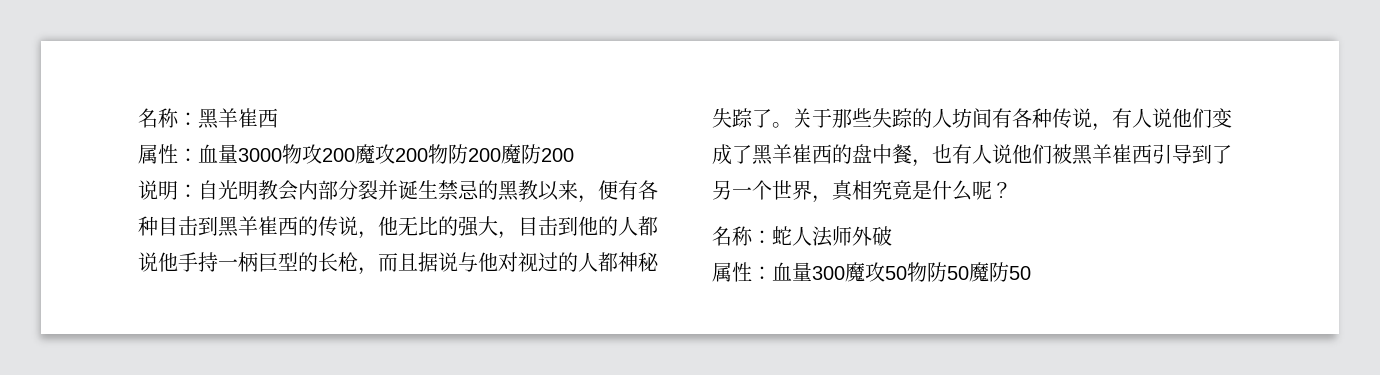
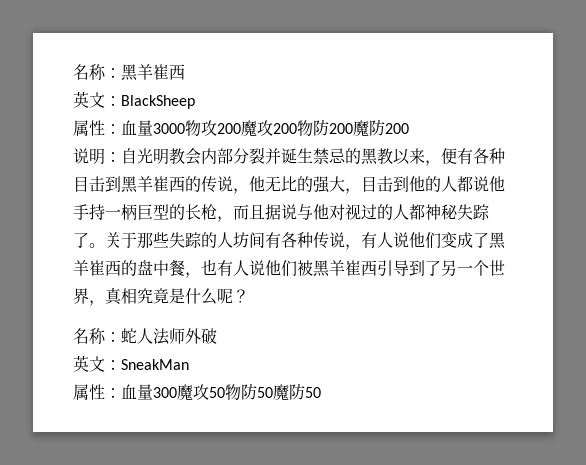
+ 英文：BlackSheep
+ 英文：SneakMan

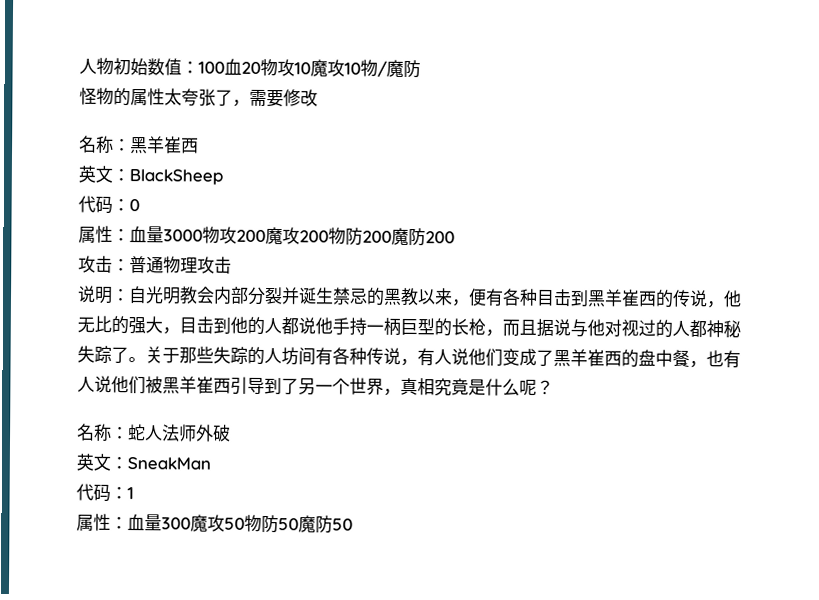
+ 人物初始数值：100血20物攻10魔攻10物/魔防
+ 怪物的属性太夸张了，需要修改
+ 代码：0
+ 攻击：普通物理攻击
+ 代码：1

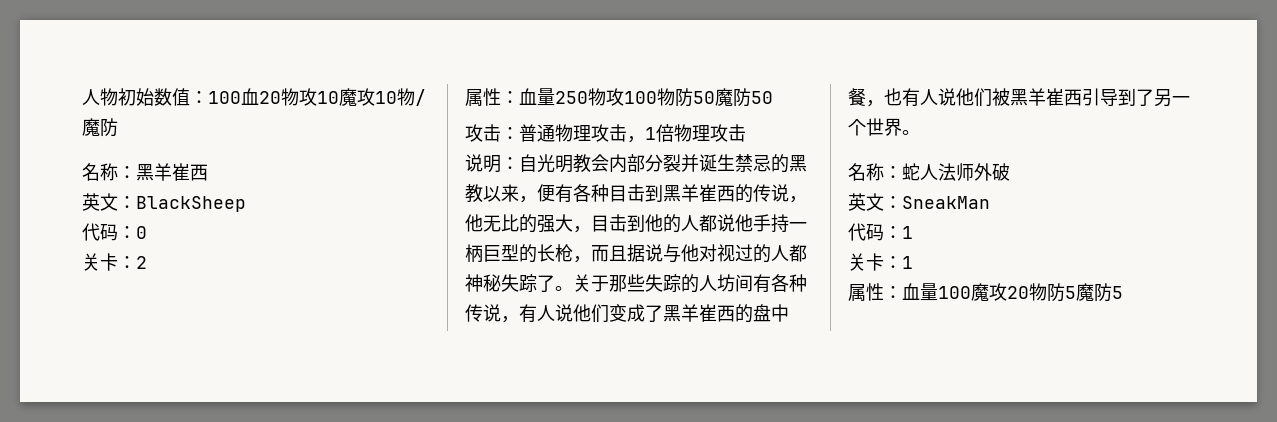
- 怪物的属性太夸张了，需要修改
- 属性：血量3000物攻200魔攻200物防200魔防200
+ 关卡：2
+ 属性：血量250物攻100物防50魔防50
- 攻击：普通物理攻击
+ 攻击：普通物理攻击，1倍物理攻击
- 关于那些失踪的人坊间有各种传说，有人说他们变成了黑羊崔西的盘中餐，也有人说他们被黑羊崔西引导到了另一个世界，真相究竟是什么呢？
+ 关于那些失踪的人坊间有各种传说，有人说他们变成了黑羊崔西的盘中餐，也有人说他们被黑羊崔西引导到了另一个世界。
- 属性：血量300魔攻50物防50魔防50
+ 关卡：1
+ 属性：血量100魔攻20物防5魔防5

